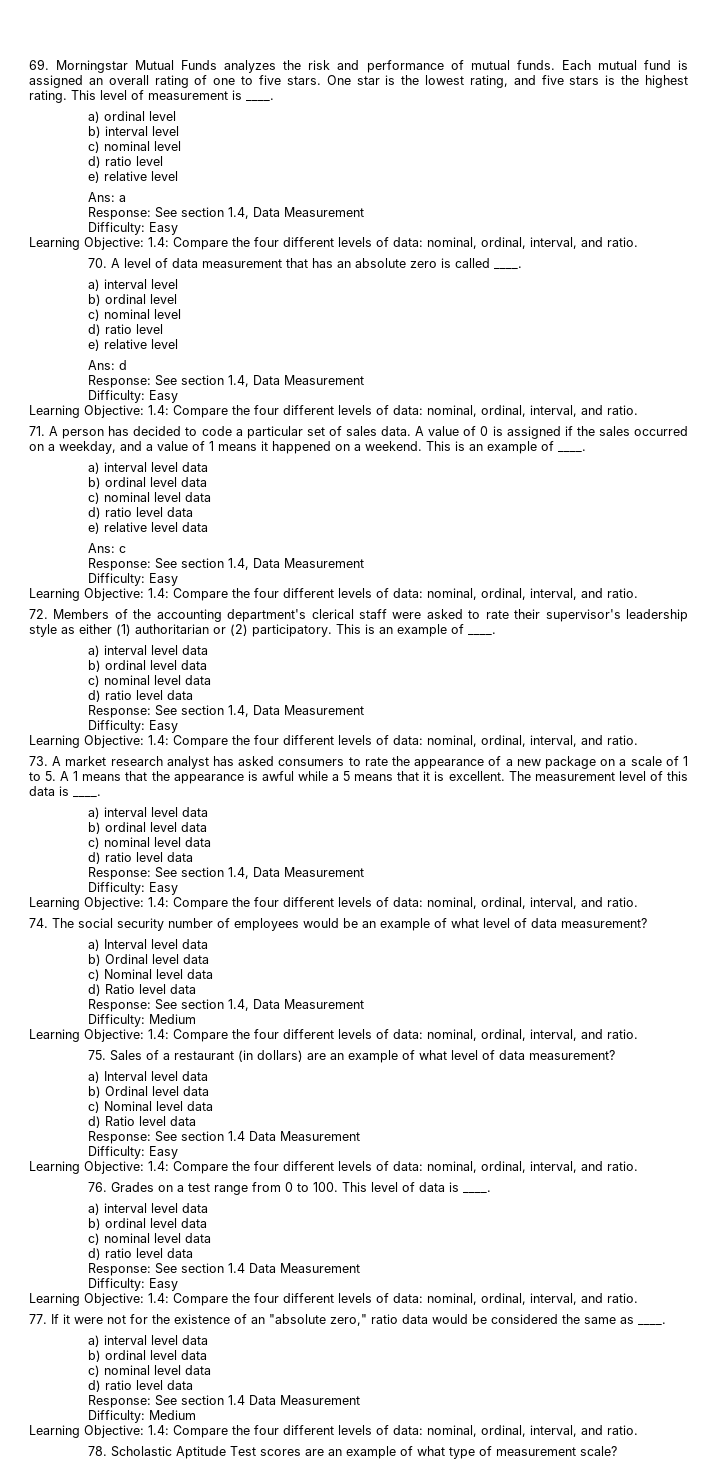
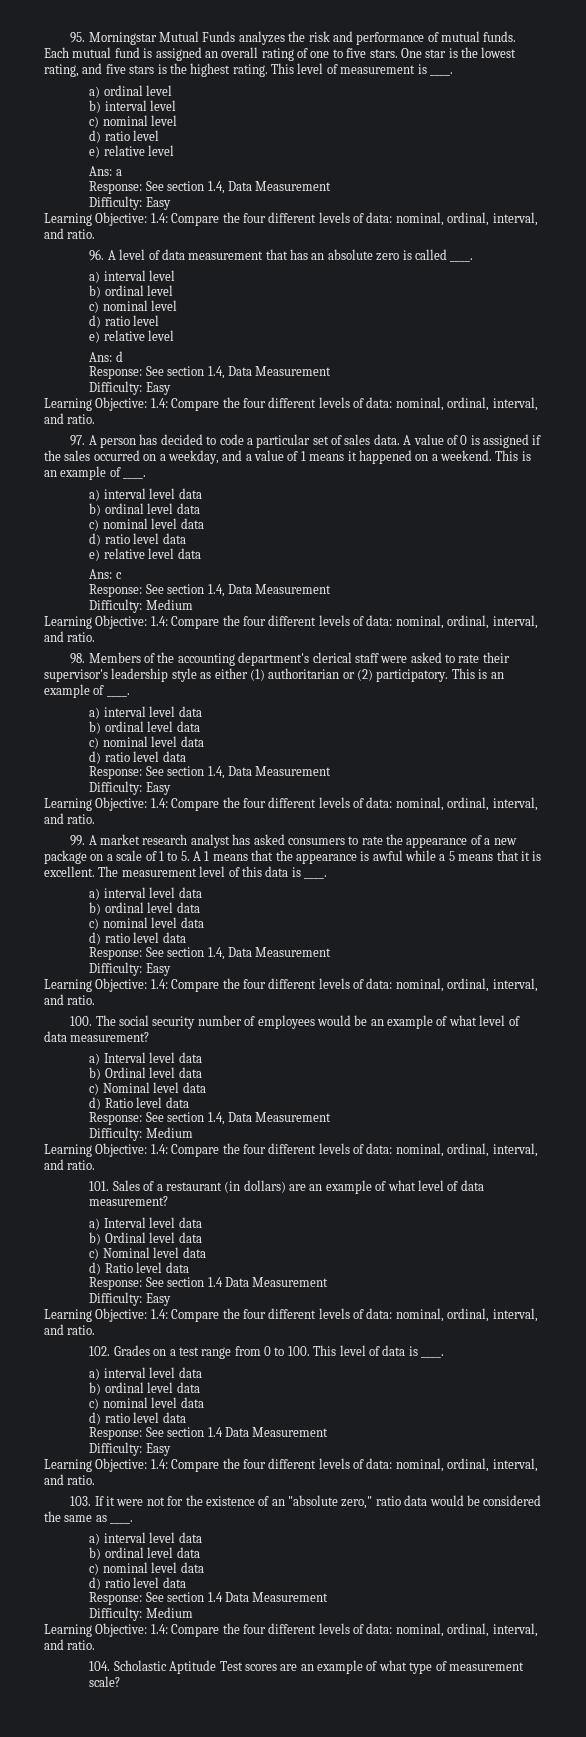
- 69. Morningstar Mutual Funds analyzes the risk and performance of mutual funds.
+ 95. Morningstar Mutual Funds analyzes the risk and performance of mutual funds.
- 70. A level of data measurement that has an absolute zero is called ____.
+ 96. A level of data measurement that has an absolute zero is called ____.
- 71. A person has decided to code a particular set of sales data.
+ 97. A person has decided to code a particular set of sales data.
  Ans: c
  Response: See section 1.4, Data Measurement
- Difficulty: Easy
+ Difficulty: Medium
- 72. Members of the accounting department's clerical staff were asked to rate their supervisor's leadership style as either (1) authoritarian or (2) participatory.
+ 98. Members of the accounting department's clerical staff were asked to rate their supervisor's leadership style as either (1) authoritarian or (2) participatory.
- 73. A market research analyst has asked consumers to rate the appearance of a new package on a scale of 1 to 5. A 1 means that the appearance is awful while a 5 means that it is excellent.
+ 99. A market research analyst has asked consumers to rate the appearance of a new package on a scale of 1 to 5. A 1 means that the appearance is awful while a 5 means that it is excellent.
- 74. The social security number of employees would be an example of what level of data measurement?
+ 100. The social security number of employees would be an example of what level of data measurement?
- 75. Sales of a restaurant (in dollars) are an example of what level of data measurement?
+ 101. Sales of a restaurant (in dollars) are an example of what level of data measurement?
- 76. Grades on a test range from 0 to 100. This level of data is ____.
+ 102. Grades on a test range from 0 to 100. This level of data is ____.
- 77. If it were not for the existence of an "absolute zero," ratio data would be considered the same as ____.
+ 103. If it were not for the existence of an "absolute zero," ratio data would be considered the same as ____.
- 78. Scholastic Aptitude Test scores are an example of what type of measurement scale?
+ 104. Scholastic Aptitude Test scores are an example of what type of measurement scale?

